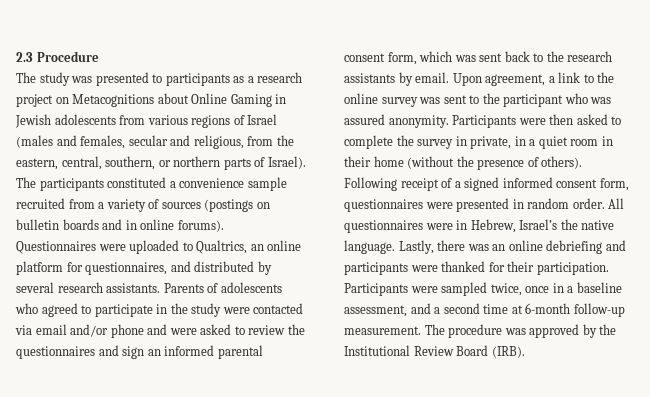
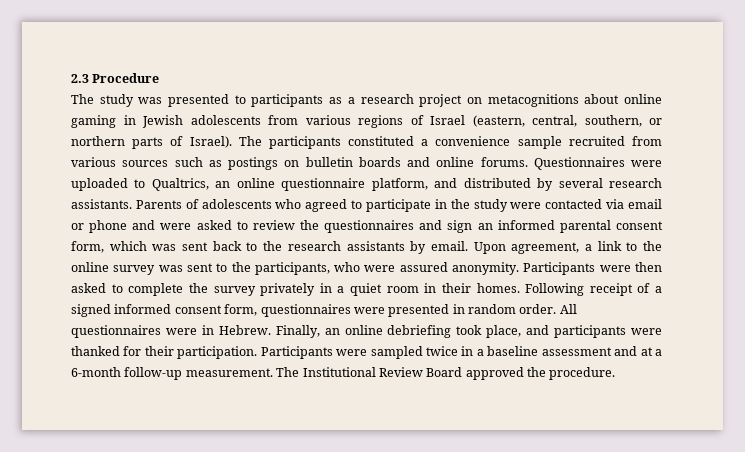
- The study was presented to participants as a research project on Metacognitions about Online Gaming in Jewish adolescents from various regions of Israel (males and females, secular and religious, from the eastern, central, southern, or northern parts of Israel).
+ The study was presented to participants as a research project on metacognitions about online gaming in Jewish adolescents from various regions of Israel (eastern, central, southern, or northern parts of Israel).
- The participants constituted a convenience sample recruited from a variety of sources (postings on bulletin boards and in online forums).
+ The participants constituted a convenience sample recruited from various sources such as postings on bulletin boards and online forums.
- Questionnaires were uploaded to Qualtrics, an online platform for questionnaires, and distributed by several research assistants.
+ Questionnaires were uploaded to Qualtrics, an online questionnaire platform, and distributed by several research assistants.
- Parents of adolescents who agreed to participate in the study were contacted via email and/or phone and were asked to review the questionnaires and sign an informed parental consent form, which was sent back to the research assistants by email.
+ Parents of adolescents who agreed to participate in the study were contacted via email or phone and were asked to review the questionnaires and sign an informed parental consent form, which was sent back to the research assistants by email.
- Upon agreement, a link to the online survey was sent to the participant who was assured anonymity.
+ Upon agreement, a link to the online survey was sent to the participants, who were assured anonymity.
- Participants were then asked to complete the survey in private, in a quiet room in their home (without the presence of others).
+ Participants were then asked to complete the survey privately in a quiet room in their homes.
- All questionnaires were in Hebrew, Israel’s the native language. Lastly, there was an online debriefing and participants were thanked for their participation.
+ All questionnaires were in Hebrew. Finally, an online debriefing took place, and participants were thanked for their participation.
- Participants were sampled twice, once in a baseline assessment, and a second time at 6-month follow-up measurement. The procedure was approved by the Institutional Review Board (IRB).
+ Participants were sampled twice in a baseline assessment and at a 6-month follow-up measurement. The Institutional Review Board approved the procedure.

